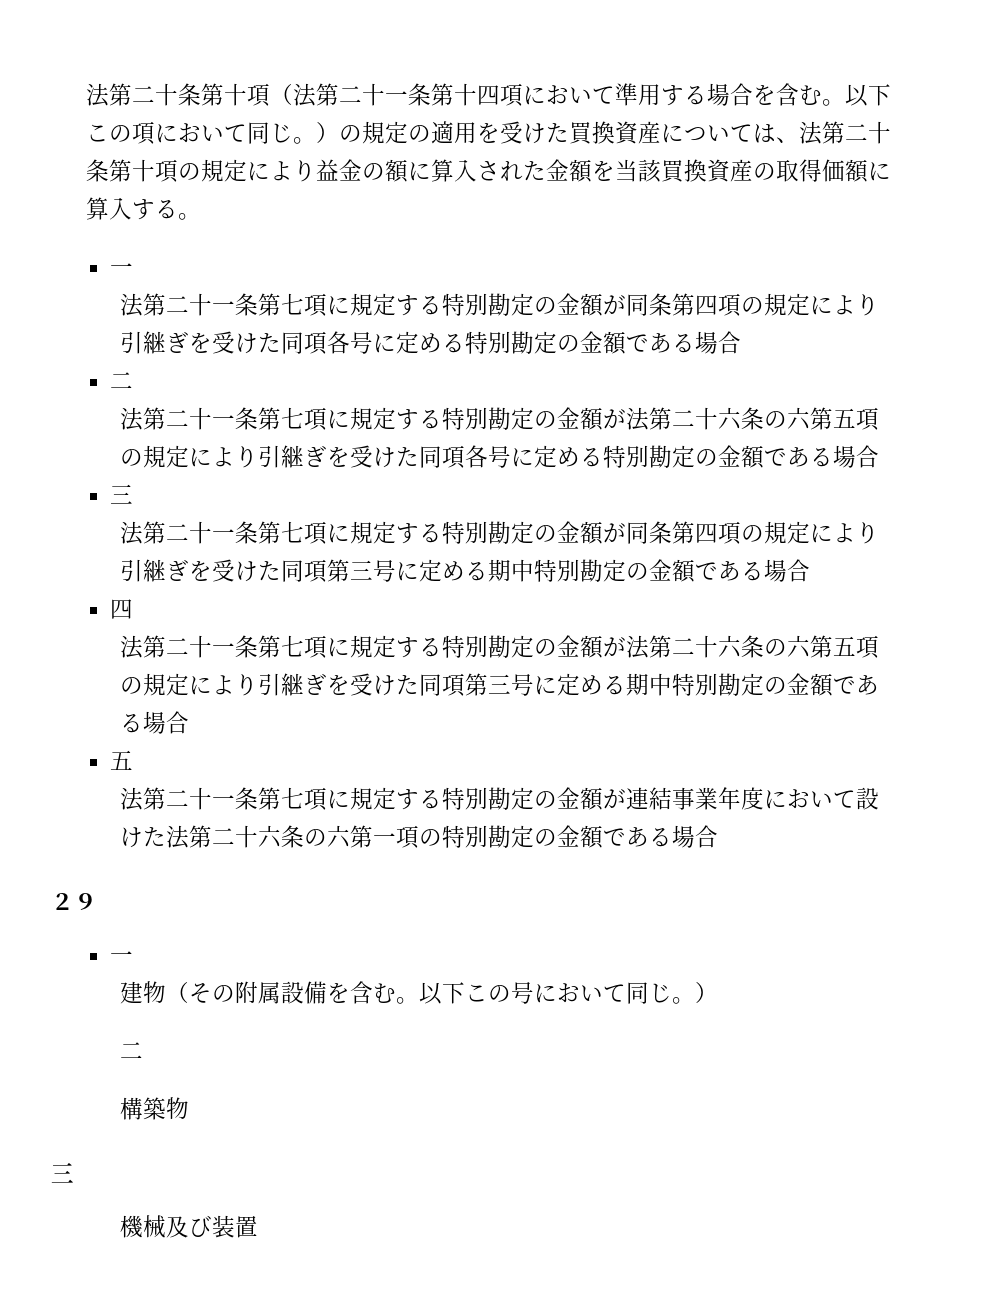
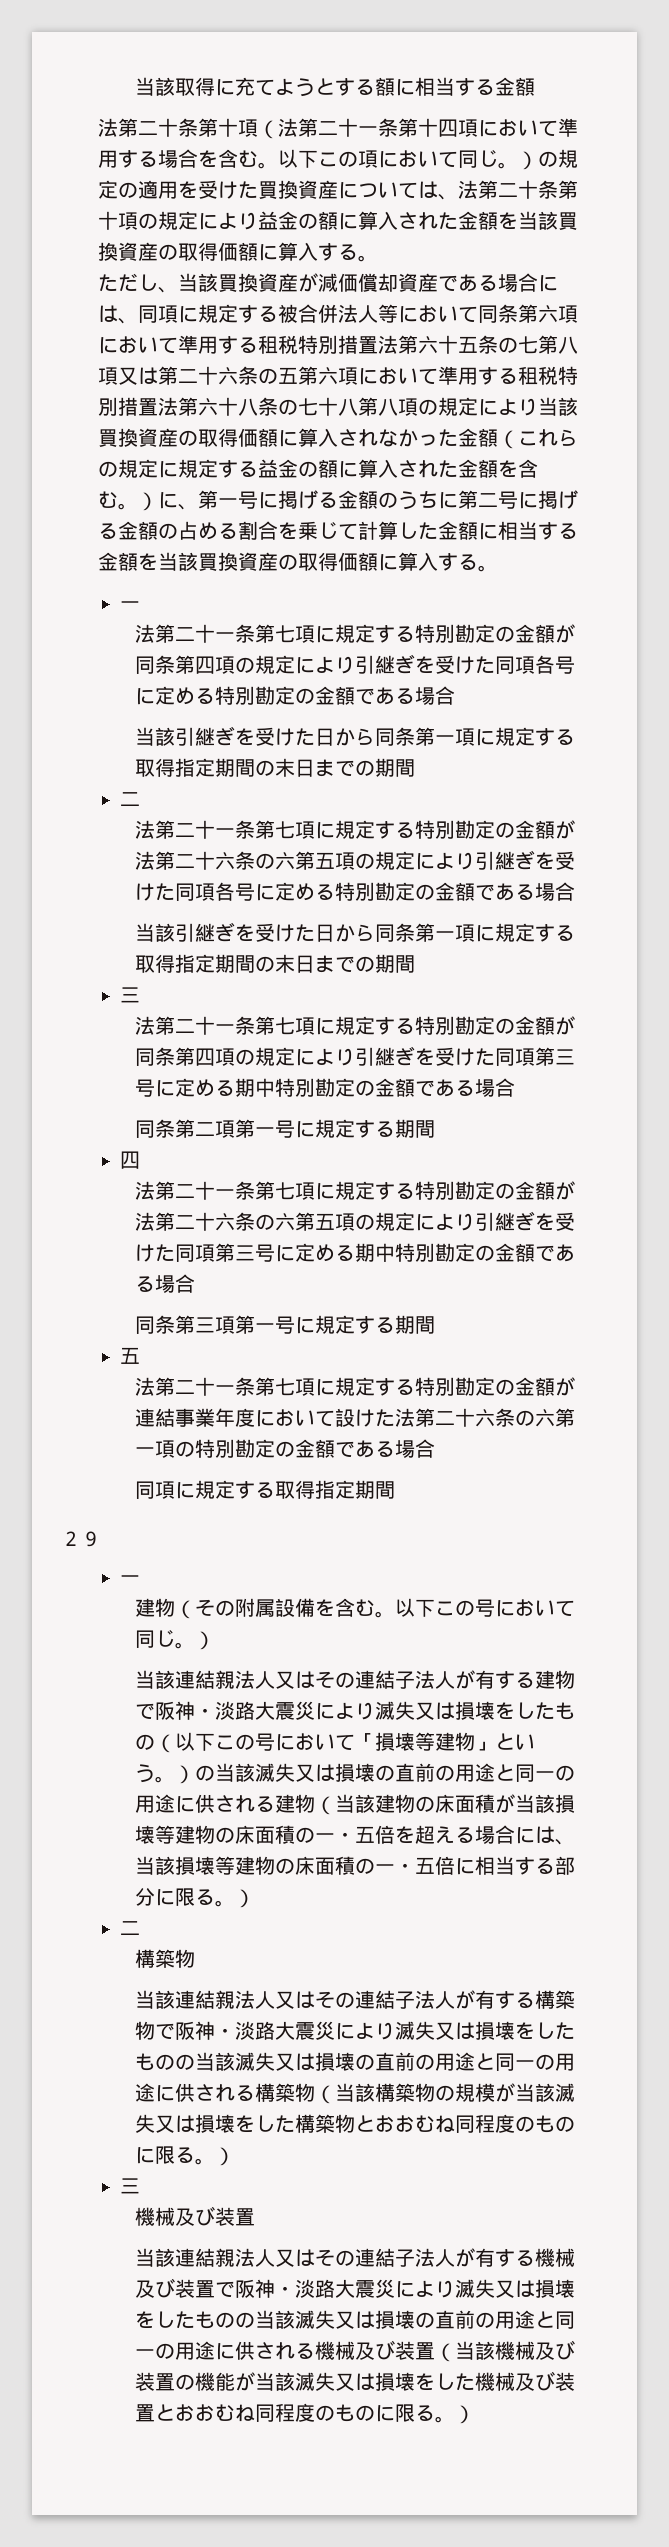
+ 当該取得に充てようとする額に相当する金額
+ ただし、当該買換資産が減価償却資産である場合には、同項に規定する被合併法人等において同条第六項において準用する租税特別措置法第六十五条の七第八項又は第二十六条の五第六項において準用する租税特別措置法第六十八条の七十八第八項の規定により当該買換資産の取得価額に算入されなかった金額（これらの規定に規定する益金の額に算入された金額を含む。）に、第一号に掲げる金額のうちに第二号に掲げる金額の占める割合を乗じて計算した金額に相当する金額を当該買換資産の取得価額に算入する。
  法第二十一条第七項に規定する特別勘定の金額が同条第四項の規定により引継ぎを受けた同項各号に定める特別勘定の金額である場合
+ 当該引継ぎを受けた日から同条第一項に規定する取得指定期間の末日までの期間
  法第二十一条第七項に規定する特別勘定の金額が法第二十六条の六第五項の規定により引継ぎを受けた同項各号に定める特別勘定の金額である場合
+ 当該引継ぎを受けた日から同条第一項に規定する取得指定期間の末日までの期間
+ 同条第二項第一号に規定する期間
+ 同条第三項第一号に規定する期間
+ 同項に規定する取得指定期間
  以下この号において同じ。）
+ 当該連結親法人又はその連結子法人が有する建物で阪神・淡路大震災により滅失又は損壊をしたもの（以下この号において「損壊等建物」という。）の当該滅失又は損壊の直前の用途と同一の用途に供される建物（当該建物の床面積が当該損壊等建物の床面積の一・五倍を超える場合には、当該損壊等建物の床面積の一・五倍に相当する部分に限る。）
  二
  構築物
+ 当該連結親法人又はその連結子法人が有する構築物で阪神・淡路大震災により滅失又は損壊をしたものの当該滅失又は損壊の直前の用途と同一の用途に供される構築物（当該構築物の規模が当該滅失又は損壊をした構築物とおおむね同程度のものに限る。）
  三
  機械及び装置
+ 当該連結親法人又はその連結子法人が有する機械及び装置で阪神・淡路大震災により滅失又は損壊をしたものの当該滅失又は損壊の直前の用途と同一の用途に供される機械及び装置（当該機械及び装置の機能が当該滅失又は損壊をした機械及び装置とおおむね同程度のものに限る。）

